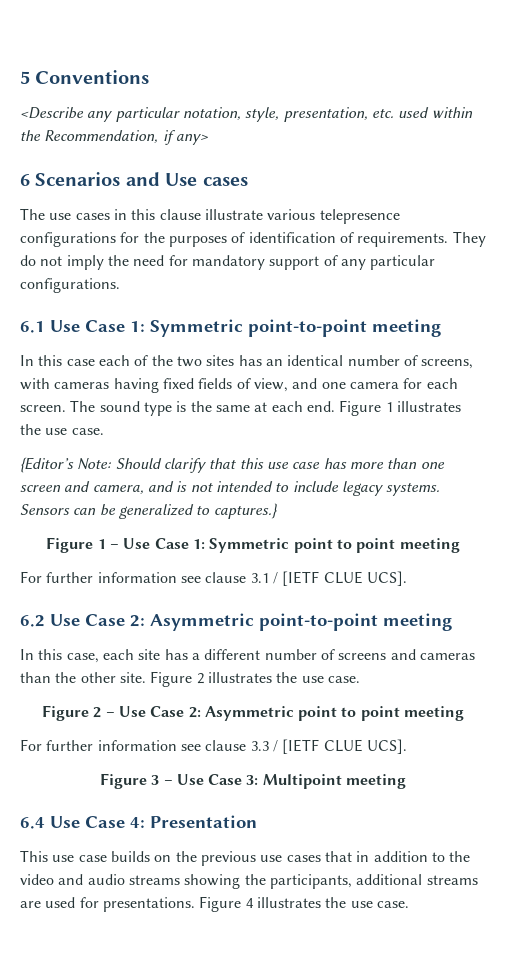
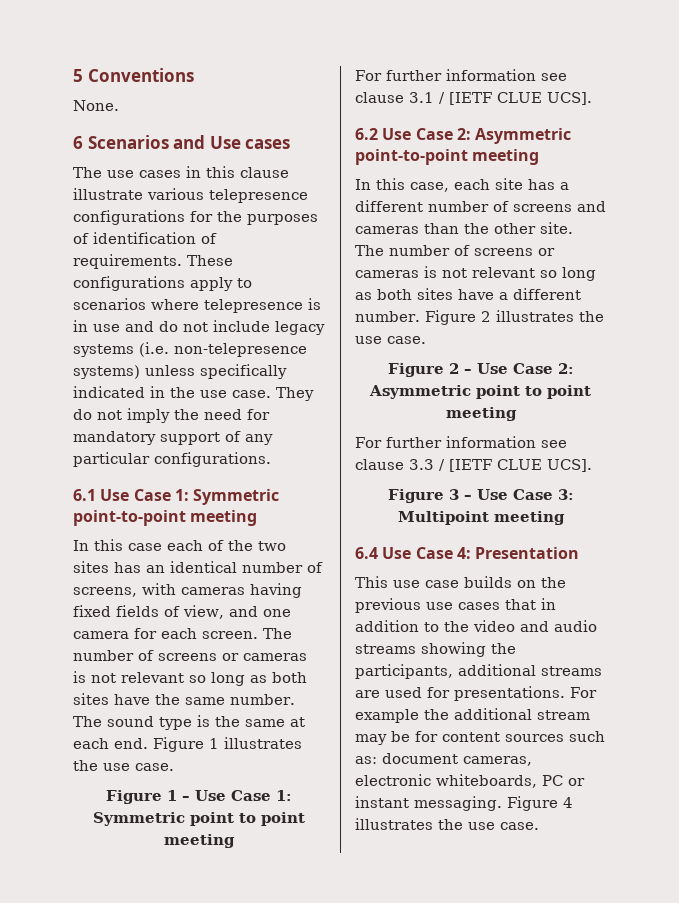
- <Describe any particular notation, style, presentation, etc. used within the Recommendation, if any>
+ None.
+ These configurations apply to scenarios where telepresence is in use and do not include legacy systems (i.e. non-telepresence systems) unless specifically indicated in the use case.
- The sound type is the same at each end.
+ The number of screens or cameras is not relevant so long as both sites have the same number. The sound type is the same at each end.
- {Editor’s Note: Should clarify that this use case has more than one screen and camera, and is not intended to include legacy systems. Sensors can be generalized to captures.}
+ The number of screens or cameras is not relevant so long as both sites have a different number.
+ For example the additional stream may be for content sources such as: document cameras, electronic whiteboards, PC or instant messaging.

